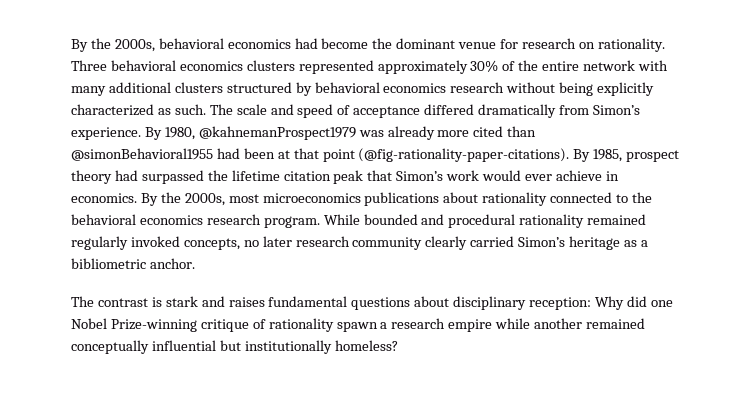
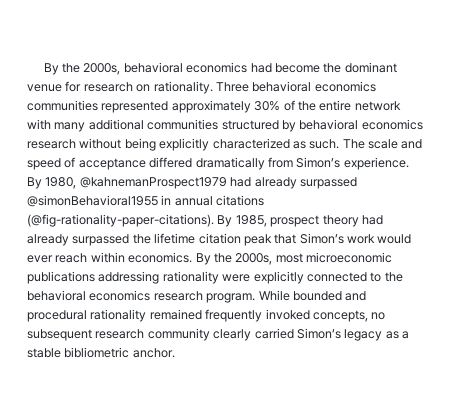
- Three behavioral economics clusters represented approximately 30% of the entire network with many additional clusters structured by behavioral economics research without being explicitly characterized as such.
+ Three behavioral economics communities represented approximately 30% of the entire network with many additional communities structured by behavioral economics research without being explicitly characterized as such.
- By 1980, @kahnemanProspect1979 was already more cited than @simonBehavioral1955 had been at that point (@fig-rationality-paper-citations).
+ By 1980, @kahnemanProspect1979 had already surpassed @simonBehavioral1955 in annual citations (@fig-rationality-paper-citations).
- By 1985, prospect theory had surpassed the lifetime citation peak that Simon’s work would ever achieve in economics.
+ By 1985, prospect theory had already surpassed the lifetime citation peak that Simon’s work would ever reach within economics.
- By the 2000s, most microeconomics publications about rationality connected to the behavioral economics research program.
+ By the 2000s, most microeconomic publications addressing rationality were explicitly connected to the behavioral economics research program.
- While bounded and procedural rationality remained regularly invoked concepts, no later research community clearly carried Simon’s heritage as a bibliometric anchor.
+ While bounded and procedural rationality remained frequently invoked concepts, no subsequent research community clearly carried Simon’s legacy as a stable bibliometric anchor.
- The contrast is stark and raises fundamental questions about disciplinary reception: Why did one Nobel Prize-winning critique of rationality spawn a research empire while another remained conceptually influential but institutionally homeless?

